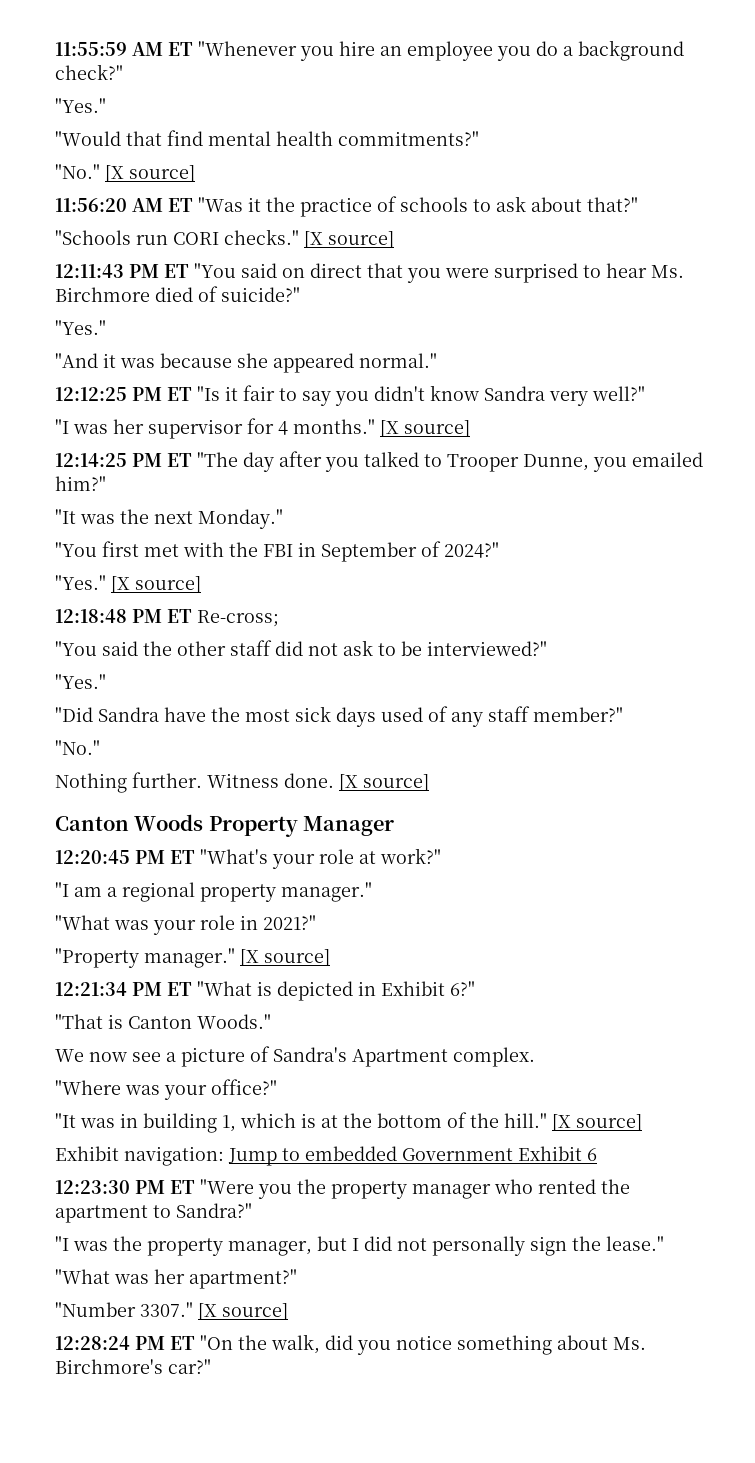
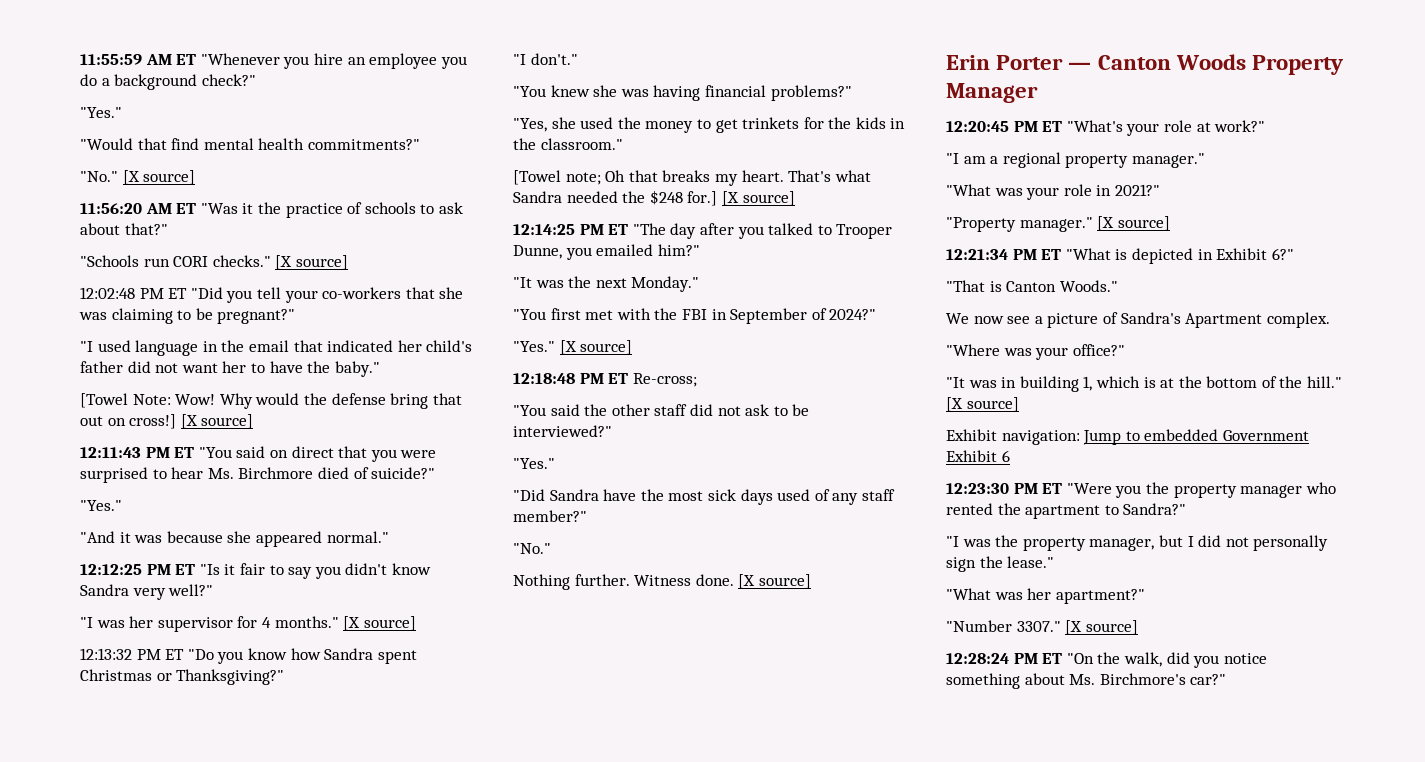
+ 12:02:48 PM ET "Did you tell your co-workers that she was claiming to be pregnant?"
+ "I used language in the email that indicated her child's father did not want her to have the baby."
+ [Towel Note: Wow! Why would the defense bring that out on cross!] [X source]
+ 12:13:32 PM ET "Do you know how Sandra spent Christmas or Thanksgiving?"
+ "I don't."
+ "You knew she was having financial problems?"
+ "Yes, she used the money to get trinkets for the kids in the classroom."
+ [Towel note; Oh that breaks my heart. That's what Sandra needed the $248 for.] [X source]
- Canton Woods Property Manager
+ Erin Porter — Canton Woods Property Manager

